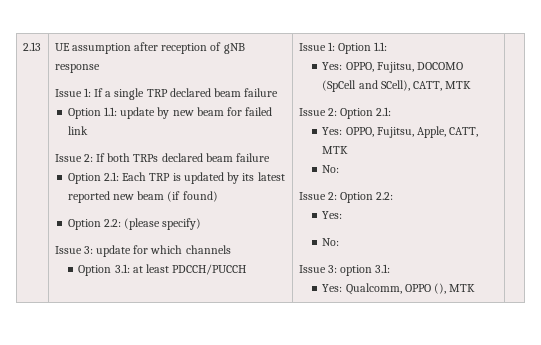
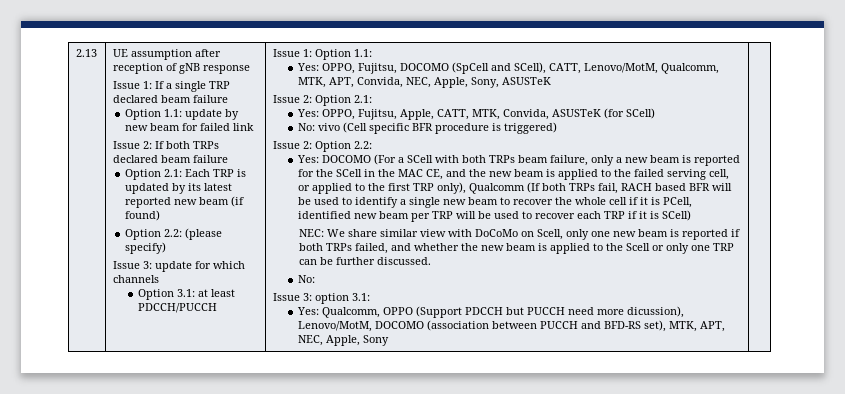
- Yes: OPPO, Fujitsu, DOCOMO (SpCell and SCell), CATT, MTK
+ Yes: OPPO, Fujitsu, DOCOMO (SpCell and SCell), CATT, Lenovo/MotM, Qualcomm, MTK, APT, Convida, NEC, Apple, Sony, ASUSTeK
- Yes: OPPO, Fujitsu, Apple, CATT, MTK
- No:
+ Yes: OPPO, Fujitsu, Apple, CATT, MTK, Convida, ASUSTeK (for SCell)
+ No: vivo (Cell specific BFR procedure is triggered)
  Issue 2: Option 2.2:
- Yes:
+ Yes: DOCOMO (For a SCell with both TRPs beam failure, only a new beam is reported for the SCell in the MAC CE, and the new beam is applied to the failed serving cell, or applied to the first TRP only), Qualcomm (If both TRPs fail, RACH based BFR will be used to identify a single new beam to recover the whole cell if it is PCell, identified new beam per TRP will be used to recover each TRP if it is SCell)
+ NEC: We share similar view with DoCoMo on Scell, only one new beam is reported if both TRPs failed, and whether the new beam is applied to the Scell or only one TRP can be further discussed.
- Yes: Qualcomm, OPPO (), MTK
+ Yes: Qualcomm, OPPO (Support PDCCH but PUCCH need more dicussion), Lenovo/MotM, DOCOMO (association between PUCCH and BFD-RS set), MTK, APT, NEC, Apple, Sony

